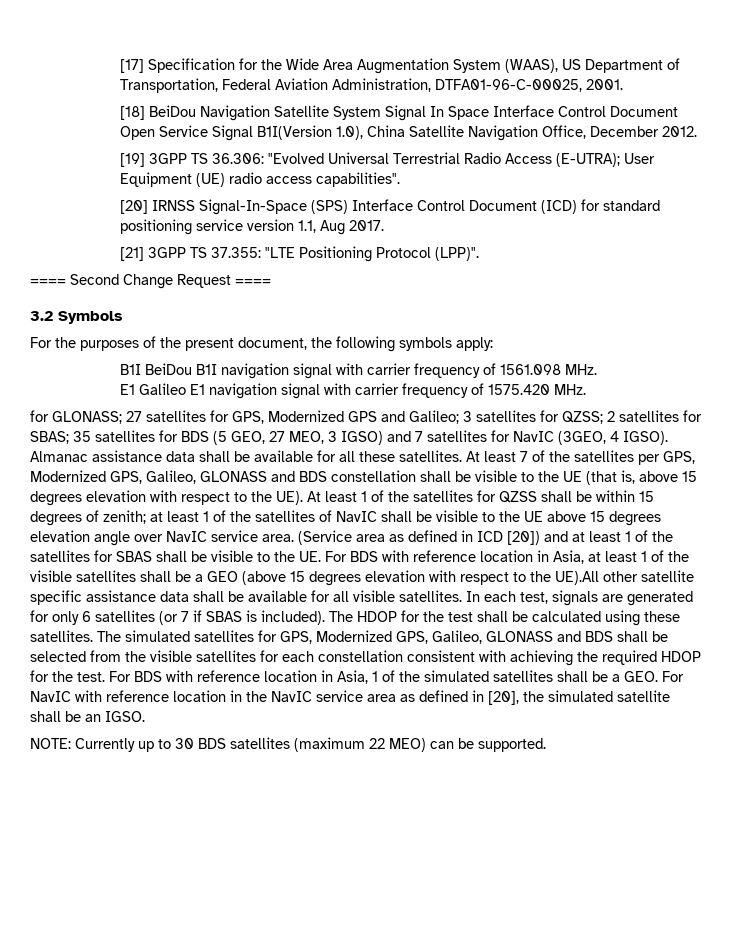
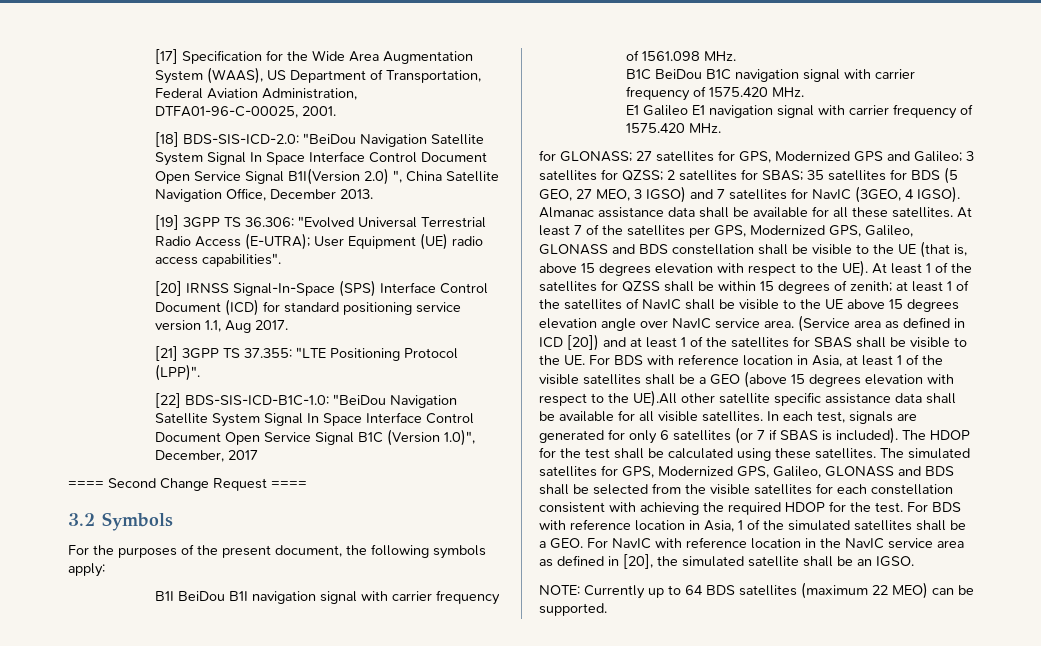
- [18] BeiDou Navigation Satellite System Signal In Space Interface Control Document Open Service Signal B1I(Version 1.0), China Satellite Navigation Office, December 2012.
+ [18] BDS-SIS-ICD-2.0: "BeiDou Navigation Satellite System Signal In Space Interface Control Document Open Service Signal B1I(Version 2.0) ", China Satellite Navigation Office, December 2013.
+ [22] BDS-SIS-ICD-B1C-1.0: "BeiDou Navigation Satellite System Signal In Space Interface Control Document Open Service Signal B1C (Version 1.0)", December, 2017
+ B1C BeiDou B1C navigation signal with carrier frequency of 1575.420 MHz.
- NOTE: Currently up to 30 BDS satellites (maximum 22 MEO) can be supported.
+ NOTE: Currently up to 64 BDS satellites (maximum 22 MEO) can be supported.

